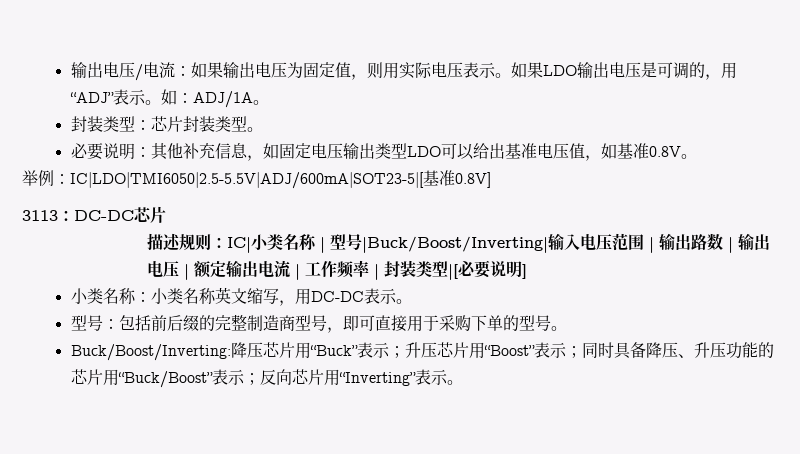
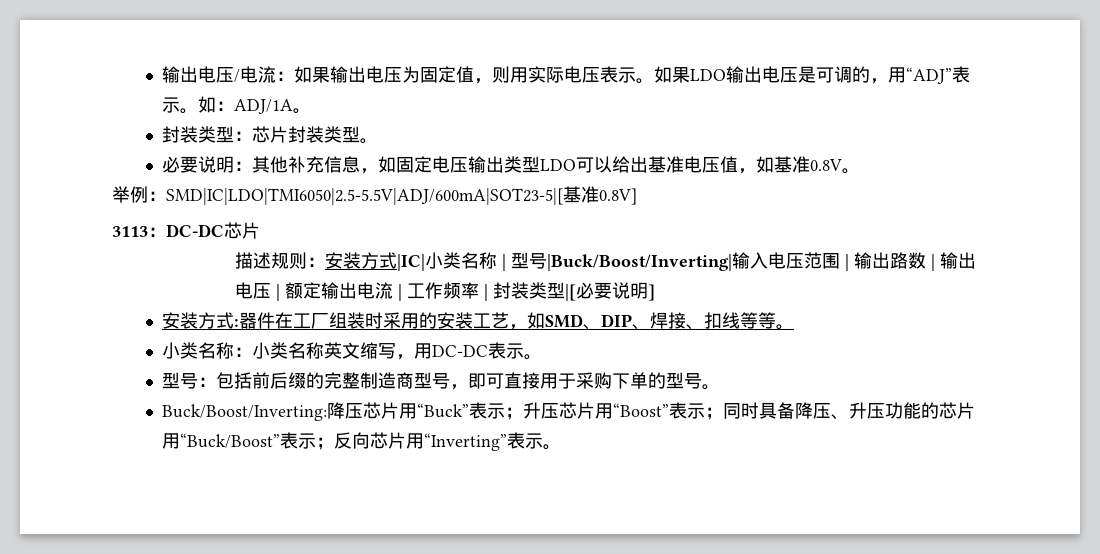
- 举例：IC|LDO|TMI6050|2.5-5.5V|ADJ/600mA|SOT23-5|[基准0.8V]
+ 举例：SMD|IC|LDO|TMI6050|2.5-5.5V|ADJ/600mA|SOT23-5|[基准0.8V]
- 描述规则：IC|小类名称 | 型号|Buck/Boost/Inverting|输入电压范围 | 输出路数 | 输出电压 | 额定输出电流 | 工作频率 | 封装类型|[必要说明]
+ 描述规则：安装方式|IC|小类名称 | 型号|Buck/Boost/Inverting|输入电压范围 | 输出路数 | 输出电压 | 额定输出电流 | 工作频率 | 封装类型|[必要说明]
+ 安装方式:器件在工厂组装时采用的安装工艺，如SMD、DIP、焊接、扣线等等。

